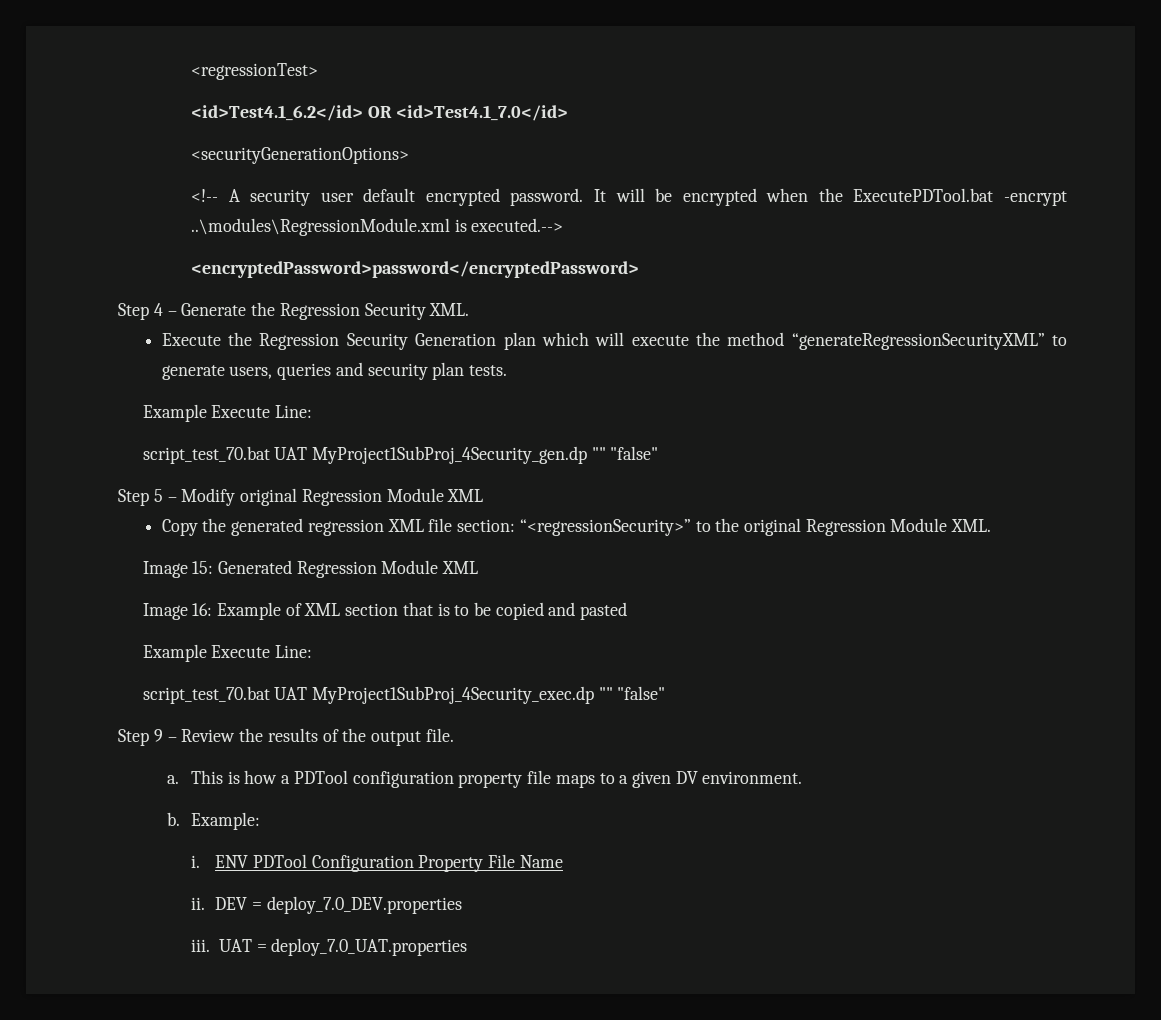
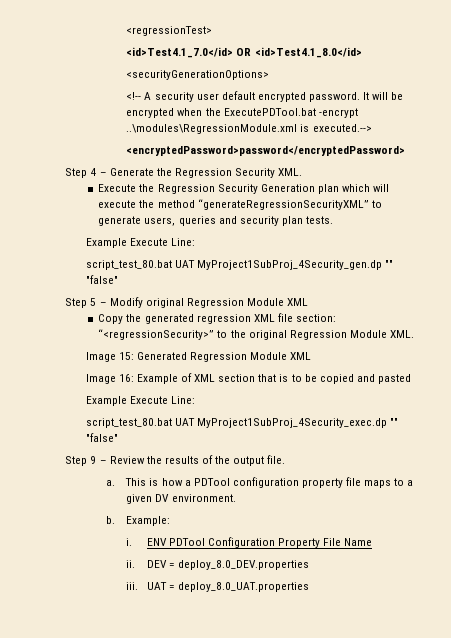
- <id>Test4.1_6.2</id> OR <id>Test4.1_7.0</id>
+ <id>Test4.1_7.0</id> OR <id>Test4.1_8.0</id>
- script_test_70.bat UAT MyProject1SubProj_4Security_gen.dp "" "false"
+ script_test_80.bat UAT MyProject1SubProj_4Security_gen.dp "" "false"
- script_test_70.bat UAT MyProject1SubProj_4Security_exec.dp "" "false"
+ script_test_80.bat UAT MyProject1SubProj_4Security_exec.dp "" "false"
- DEV = deploy_7.0_DEV.properties
+ DEV = deploy_8.0_DEV.properties
- UAT = deploy_7.0_UAT.properties
+ UAT = deploy_8.0_UAT.properties

